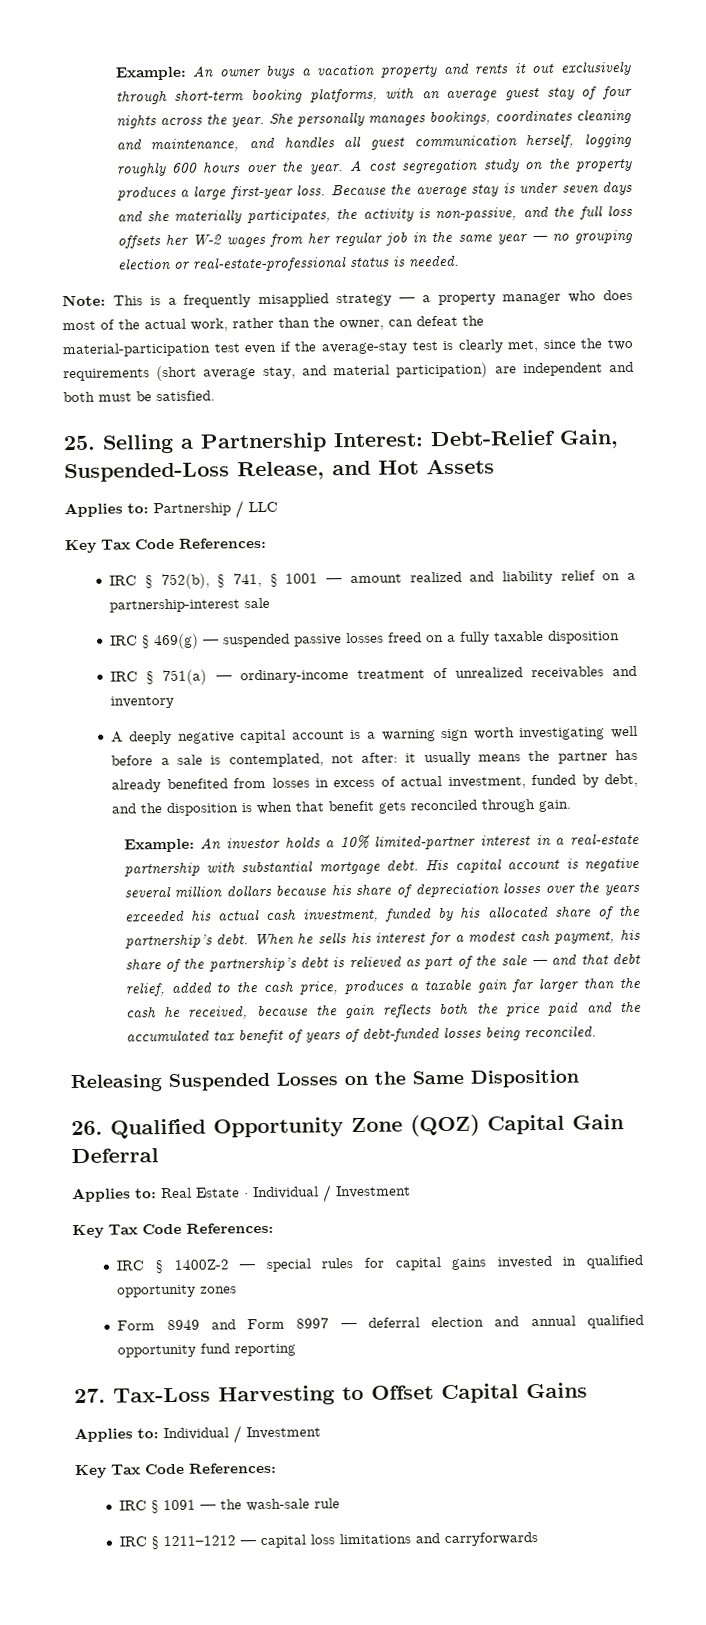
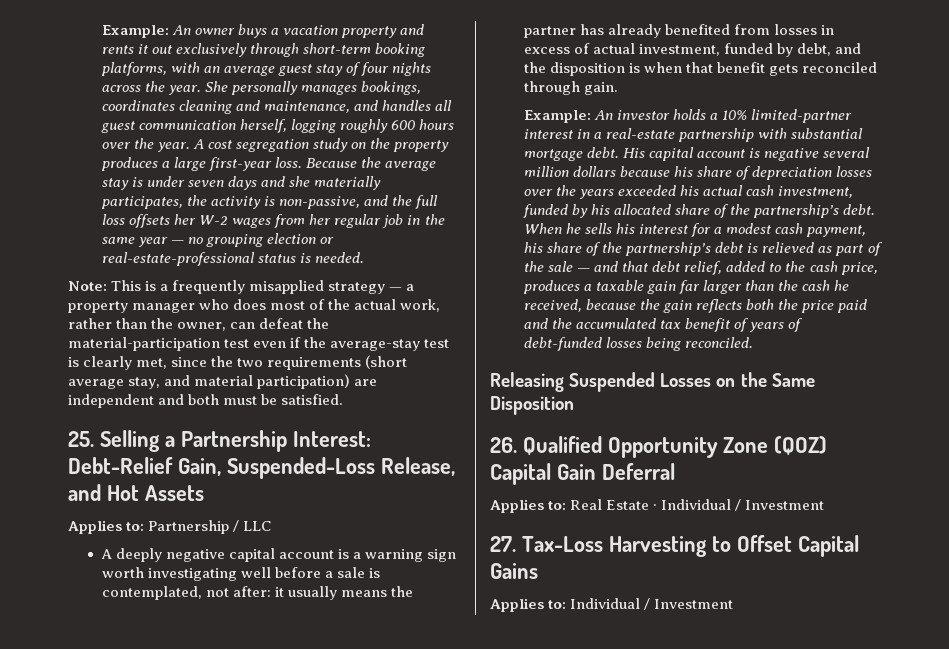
  Applies to: Partnership / LLC
- Key Tax Code References:
- IRC § 752(b), § 741, § 1001 — amount realized and liability relief on a partnership-interest sale
- IRC § 469(g) — suspended passive losses freed on a fully taxable disposition
- IRC § 751(a) — ordinary-income treatment of unrealized receivables and inventory
  Applies to: Real Estate · Individual / Investment
- Key Tax Code References:
- IRC § 1400Z-2 — special rules for capital gains invested in qualified opportunity zones
- Form 8949 and Form 8997 — deferral election and annual qualified opportunity fund reporting
  Applies to: Individual / Investment
- Key Tax Code References:
- IRC § 1091 — the wash-sale rule
- IRC § 1211–1212 — capital loss limitations and carryforwards

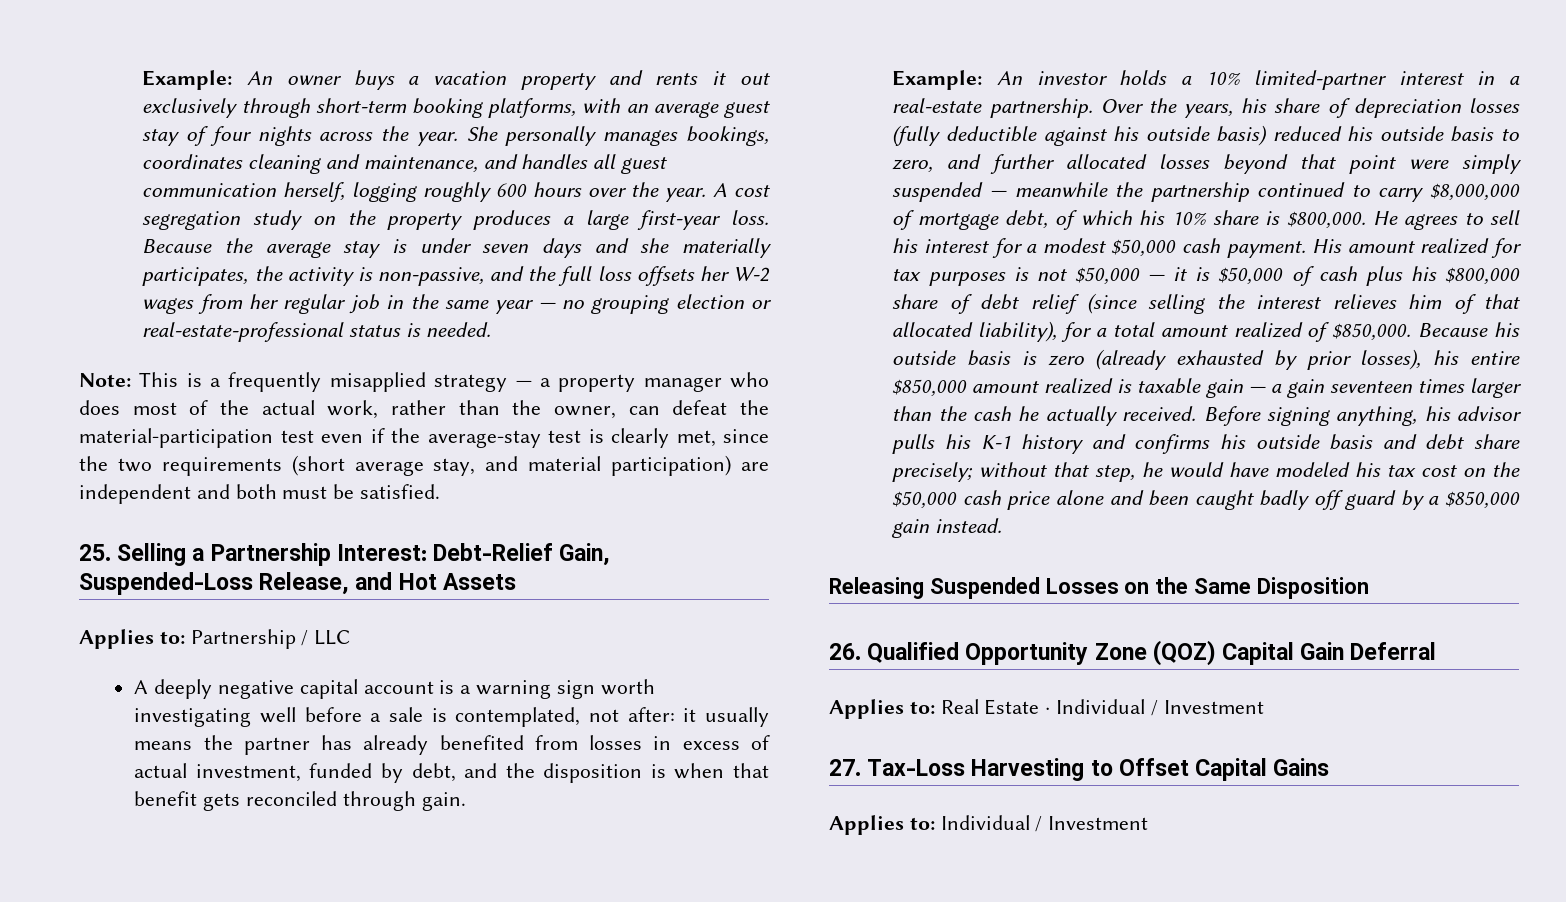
- Example: An investor holds a 10% limited-partner interest in a real-estate partnership with substantial mortgage debt. His capital account is negative several million dollars because his share of depreciation losses over the years exceeded his actual cash investment, funded by his allocated share of the partnership’s debt. When he sells his interest for a modest cash payment, his share of the partnership’s debt is relieved as part of the sale — and that debt relief, added to the cash price, produces a taxable gain far larger than the cash he received, because the gain reflects both the price paid and the accumulated tax benefit of years of debt-funded losses being reconciled.
+ Example: An investor holds a 10% limited-partner interest in a real-estate partnership. Over the years, his share of depreciation losses (fully deductible against his outside basis) reduced his outside basis to zero, and further allocated losses beyond that point were simply suspended — meanwhile the partnership continued to carry $8,000,000 of mortgage debt, of which his 10% share is $800,000. He agrees to sell his interest for a modest $50,000 cash payment. His amount realized for tax purposes is not $50,000 — it is $50,000 of cash plus his $800,000 share of debt relief (since selling the interest relieves him of that allocated liability), for a total amount realized of $850,000. Because his outside basis is zero (already exhausted by prior losses), his entire $850,000 amount realized is taxable gain — a gain seventeen times larger than the cash he actually received. Before signing anything, his advisor pulls his K-1 history and confirms his outside basis and debt share precisely; without that step, he would have modeled his tax cost on the $50,000 cash price alone and been caught badly off guard by a $850,000 gain instead.

